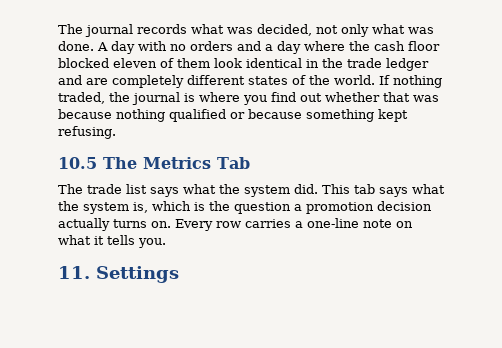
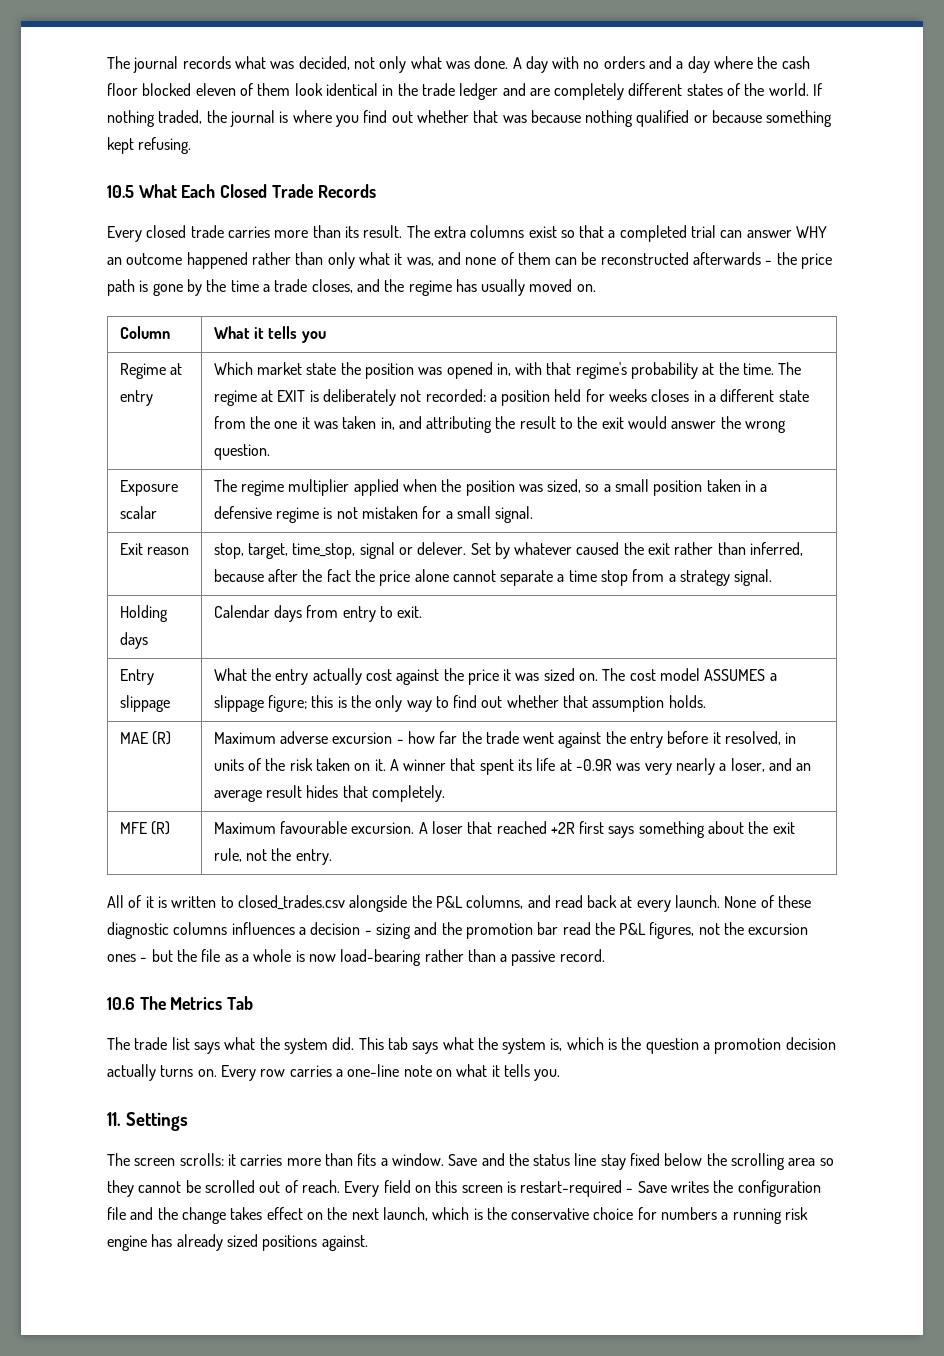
- 10.5 The Metrics Tab
+ 10.5 What Each Closed Trade Records
+ Every closed trade carries more than its result. The extra columns exist so that a completed trial can answer WHY an outcome happened rather than only what it was, and none of them can be reconstructed afterwards - the price path is gone by the time a trade closes, and the regime has usually moved on.
+ Column | What it tells you
+ Regime at entry | Which market state the position was opened in, with that regime's probability at the time. The regime at EXIT is deliberately not recorded: a position held for weeks closes in a different state from the one it was taken in, and attributing the result to the exit would answer the wrong question.
+ Exposure scalar | The regime multiplier applied when the position was sized, so a small position taken in a defensive regime is not mistaken for a small signal.
+ Exit reason | stop, target, time_stop, signal or delever. Set by whatever caused the exit rather than inferred, because after the fact the price alone cannot separate a time stop from a strategy signal.
+ Holding days | Calendar days from entry to exit.
+ Entry slippage | What the entry actually cost against the price it was sized on. The cost model ASSUMES a slippage figure; this is the only way to find out whether that assumption holds.
+ MAE (R) | Maximum adverse excursion - how far the trade went against the entry before it resolved, in units of the risk taken on it. A winner that spent its life at -0.9R was very nearly a loser, and an average result hides that completely.
+ MFE (R) | Maximum favourable excursion. A loser that reached +2R first says something about the exit rule, not the entry.
+ All of it is written to closed_trades.csv alongside the P&L columns, and read back at every launch. None of these diagnostic columns influences a decision - sizing and the promotion bar read the P&L figures, not the excursion ones - but the file as a whole is now load-bearing rather than a passive record.
+ 10.6 The Metrics Tab
+ The screen scrolls: it carries more than fits a window. Save and the status line stay fixed below the scrolling area so they cannot be scrolled out of reach. Every field on this screen is restart-required - Save writes the configuration file and the change takes effect on the next launch, which is the conservative choice for numbers a running risk engine has already sized positions against.

